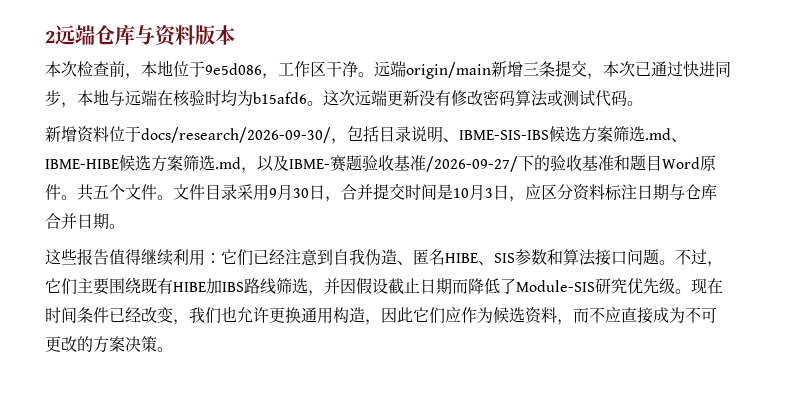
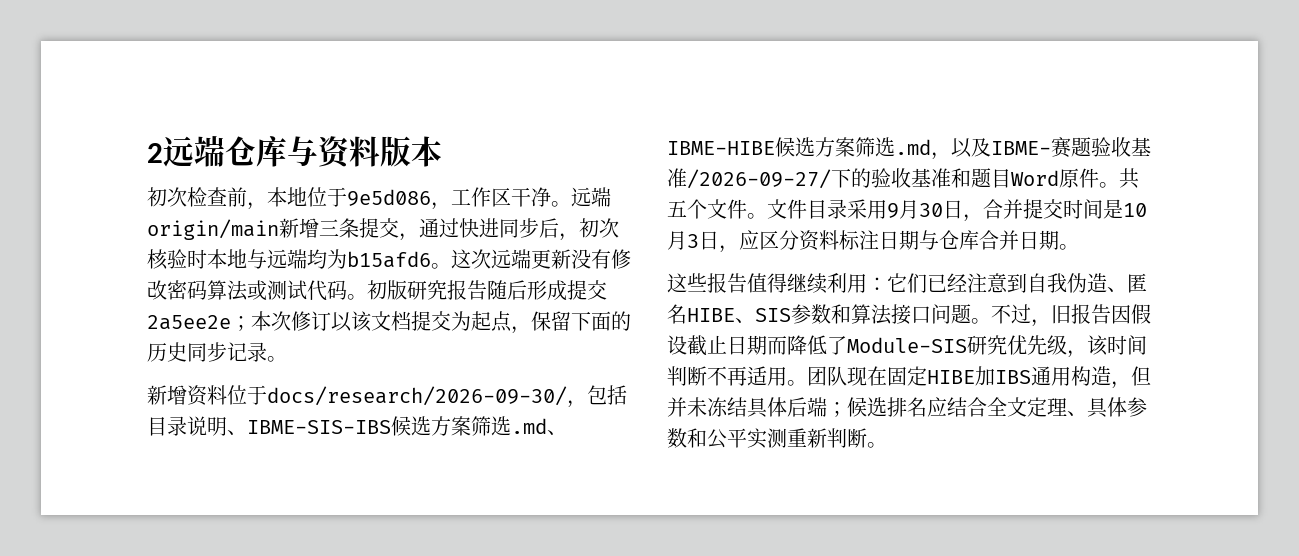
- 本次检查前，本地位于9e5d086，工作区干净。
+ 初次检查前，本地位于9e5d086，工作区干净。
- 远端origin/main新增三条提交，本次已通过快进同步，本地与远端在核验时均为b15afd6。
+ 远端origin/main新增三条提交，通过快进同步后，初次核验时本地与远端均为b15afd6。
+ 初版研究报告随后形成提交2a5ee2e；本次修订以该文档提交为起点，保留下面的历史同步记录。
- 不过，它们主要围绕既有HIBE加IBS路线筛选，并因假设截止日期而降低了Module-SIS研究优先级。现在时间条件已经改变，我们也允许更换通用构造，因此它们应作为候选资料，而不应直接成为不可更改的方案决策。
+ 不过，旧报告因假设截止日期而降低了Module-SIS研究优先级，该时间判断不再适用。团队现在固定HIBE加IBS通用构造，但并未冻结具体后端；候选排名应结合全文定理、具体参数和公平实测重新判断。

